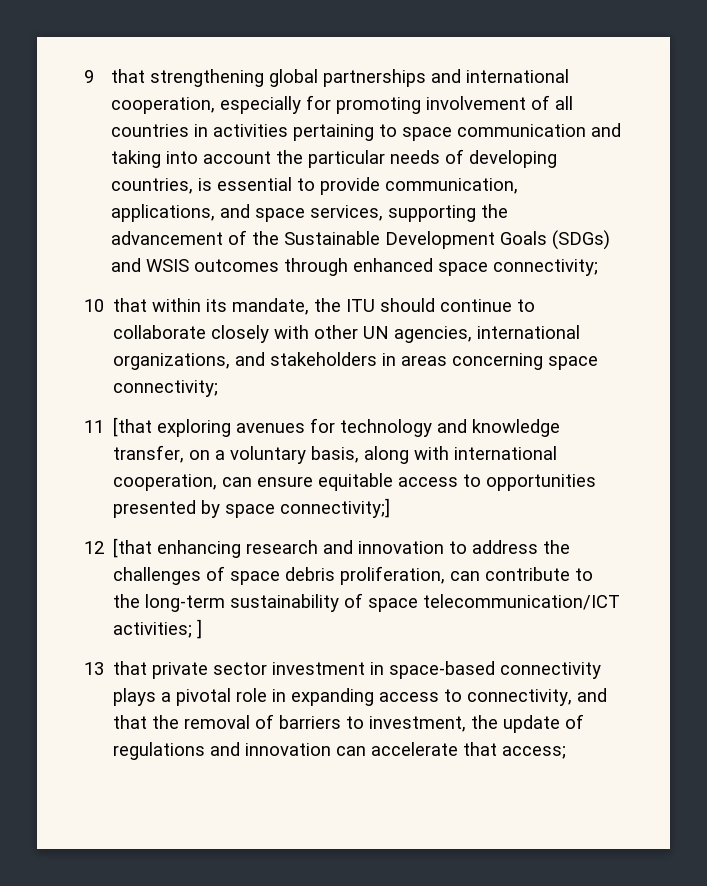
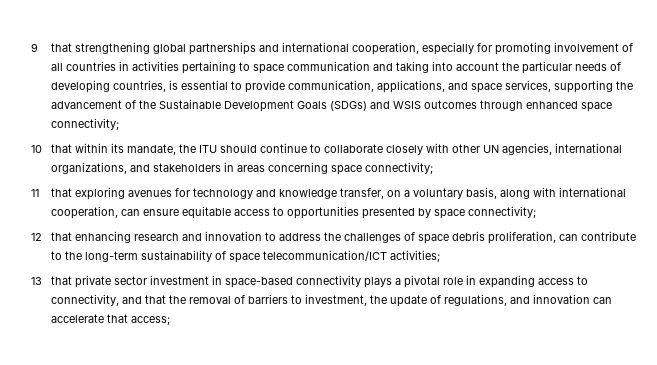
- 11 [that exploring avenues for technology and knowledge transfer, on a voluntary basis, along with international cooperation, can ensure equitable access to opportunities presented by space connectivity;]
+ 11 that exploring avenues for technology and knowledge transfer, on a voluntary basis, along with international cooperation, can ensure equitable access to opportunities presented by space connectivity;
- 12 [that enhancing research and innovation to address the challenges of space debris proliferation, can contribute to the long-term sustainability of space telecommunication/ICT activities; ]
+ 12 that enhancing research and innovation to address the challenges of space debris proliferation, can contribute to the long-term sustainability of space telecommunication/ICT activities;
- 13 that private sector investment in space-based connectivity plays a pivotal role in expanding access to connectivity, and that the removal of barriers to investment, the update of regulations and innovation can accelerate that access;
+ 13 that private sector investment in space-based connectivity plays a pivotal role in expanding access to connectivity, and that the removal of barriers to investment, the update of regulations, and innovation can accelerate that access;

